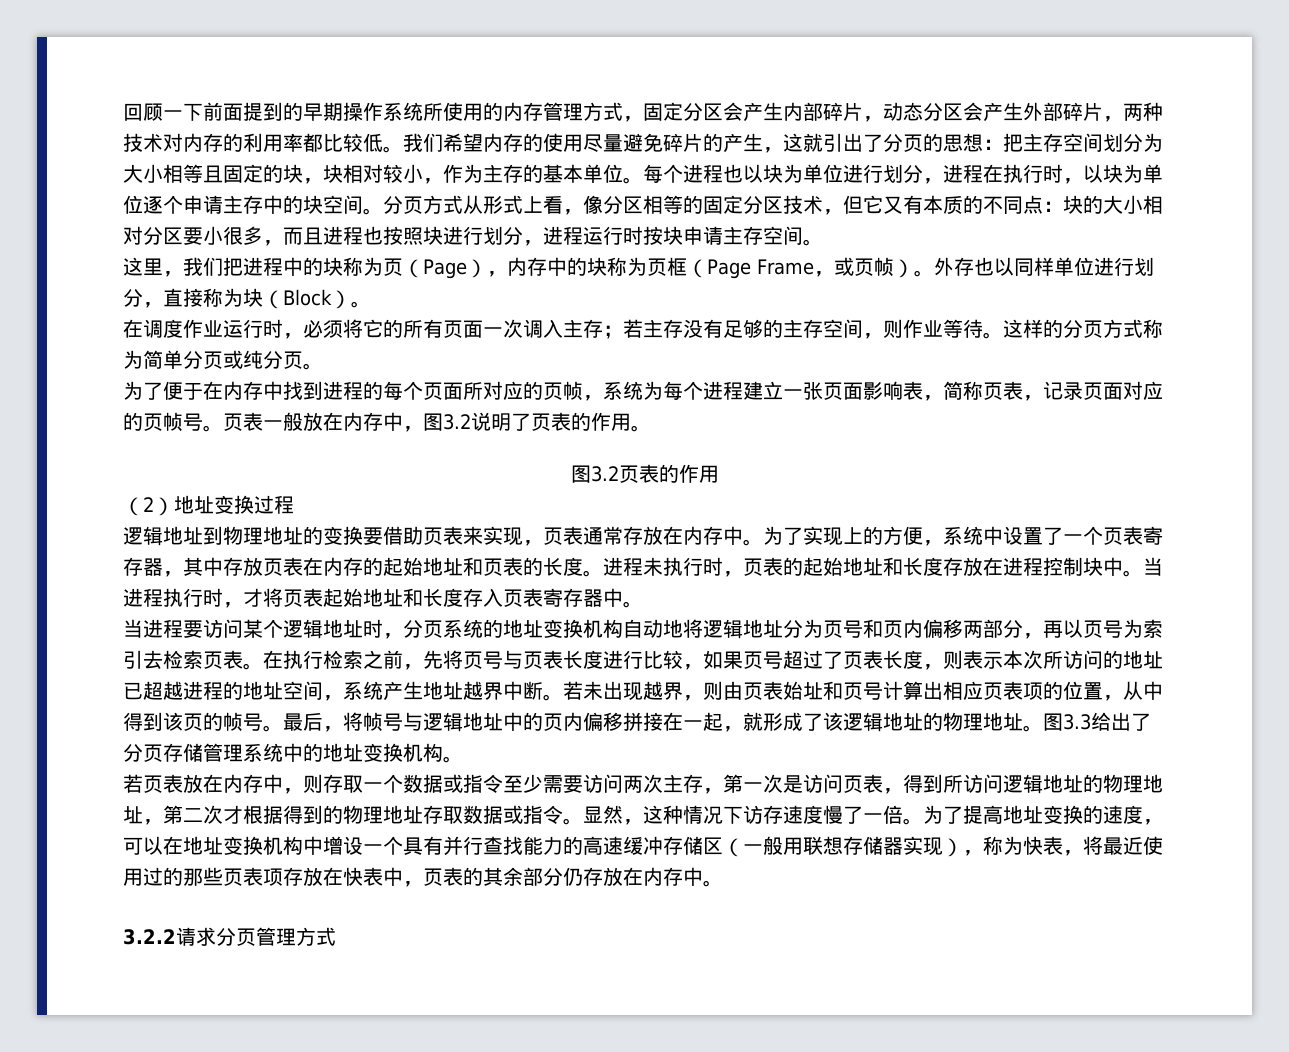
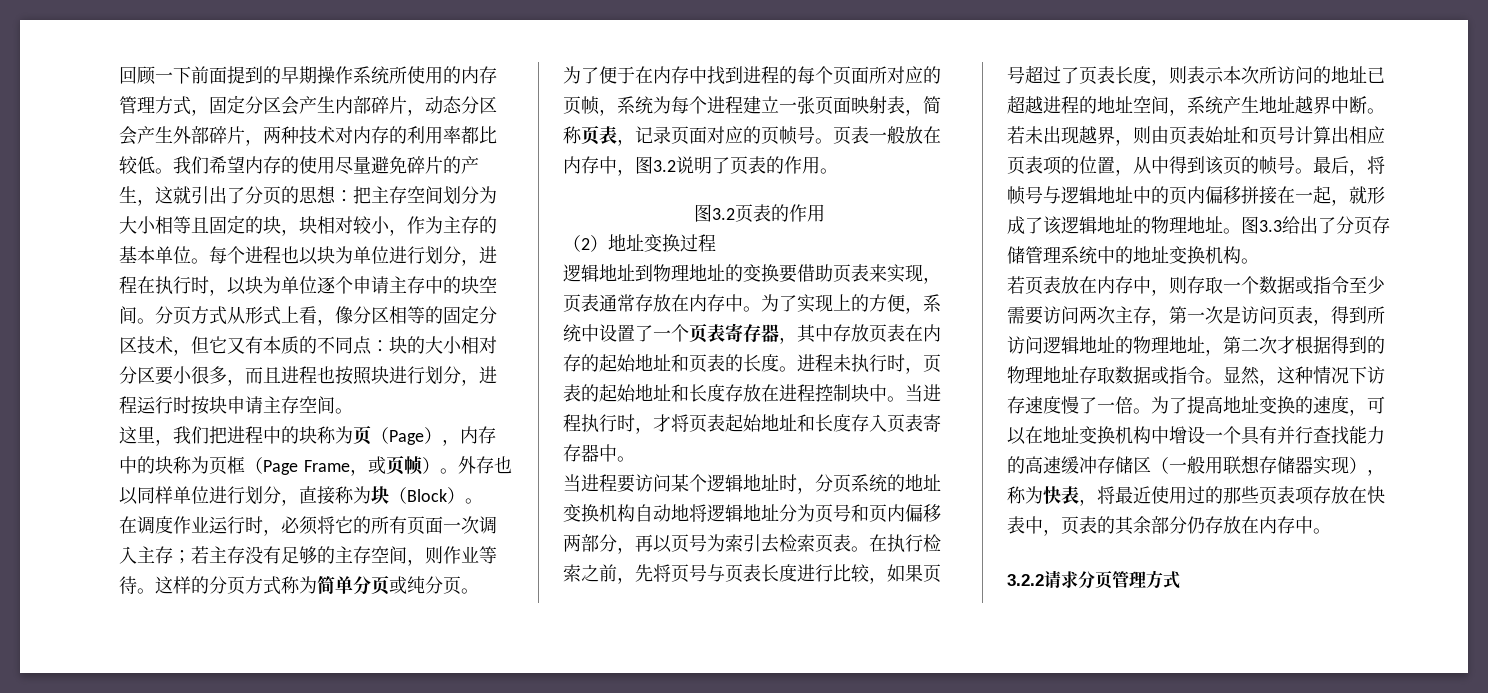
- 为了便于在内存中找到进程的每个页面所对应的页帧，系统为每个进程建立一张页面影响表，简称页表，记录页面对应的页帧号。
+ 为了便于在内存中找到进程的每个页面所对应的页帧，系统为每个进程建立一张页面映射表，简称页表，记录页面对应的页帧号。

